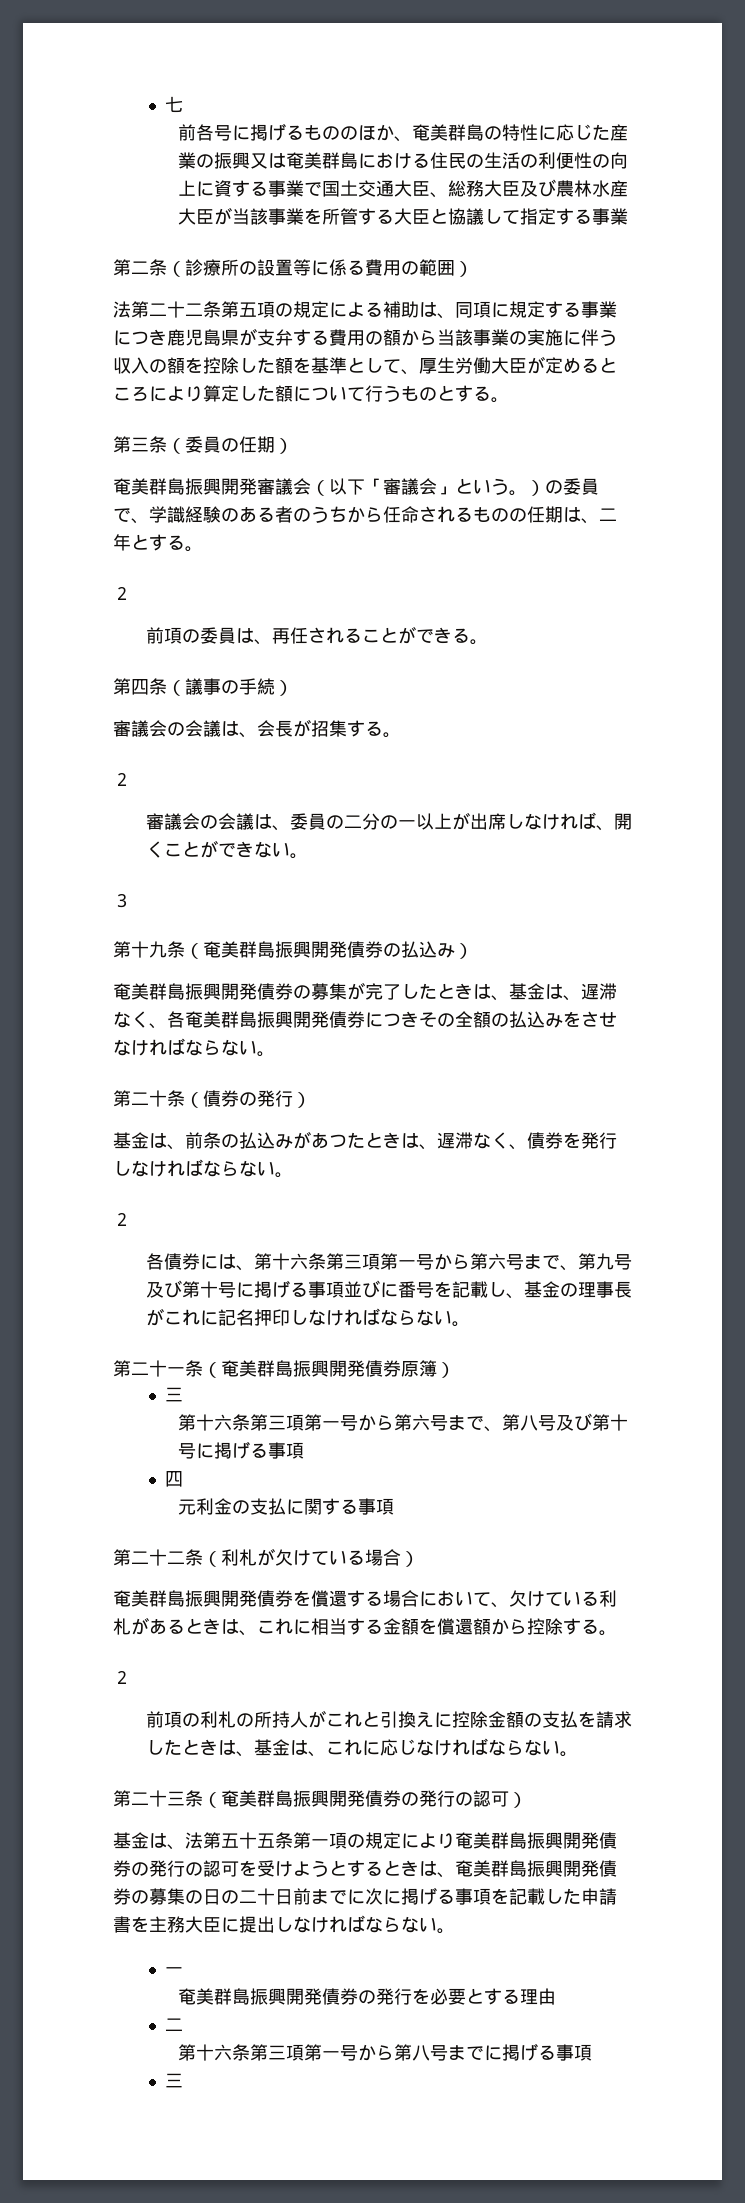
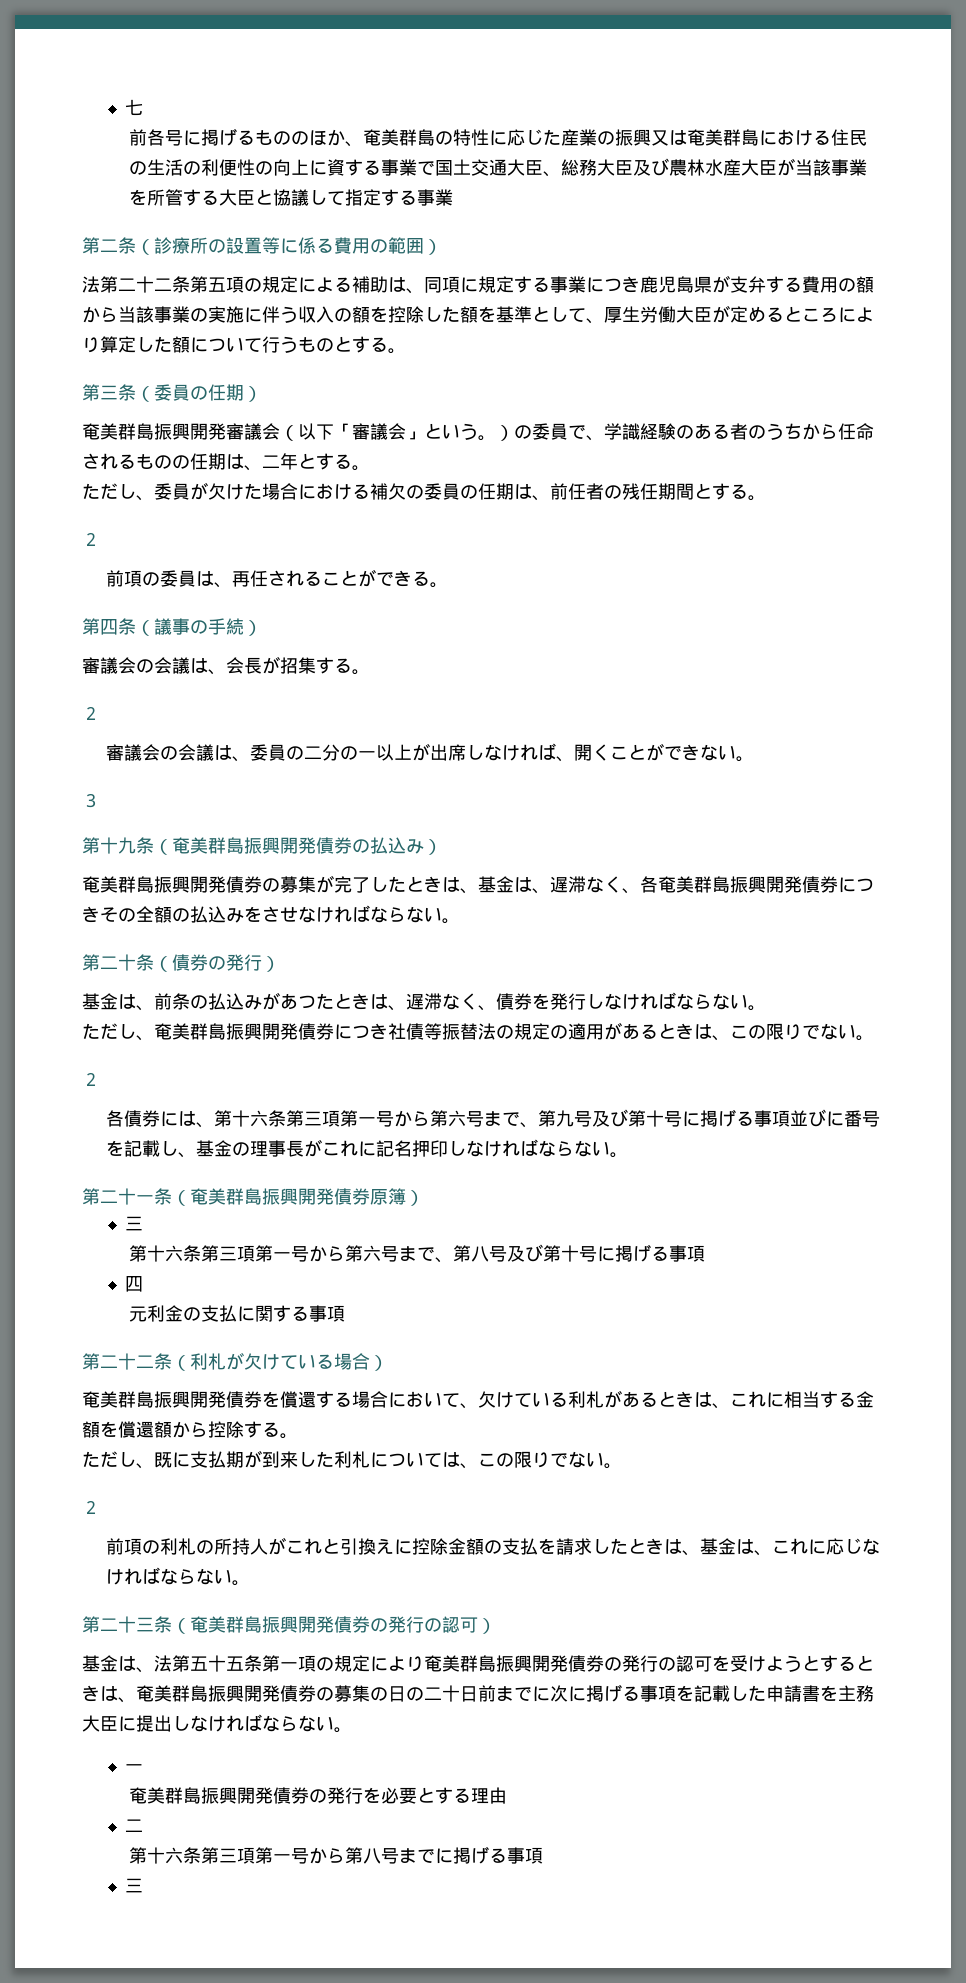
+ ただし、委員が欠けた場合における補欠の委員の任期は、前任者の残任期間とする。
+ ただし、奄美群島振興開発債券につき社債等振替法の規定の適用があるときは、この限りでない。
+ ただし、既に支払期が到来した利札については、この限りでない。

